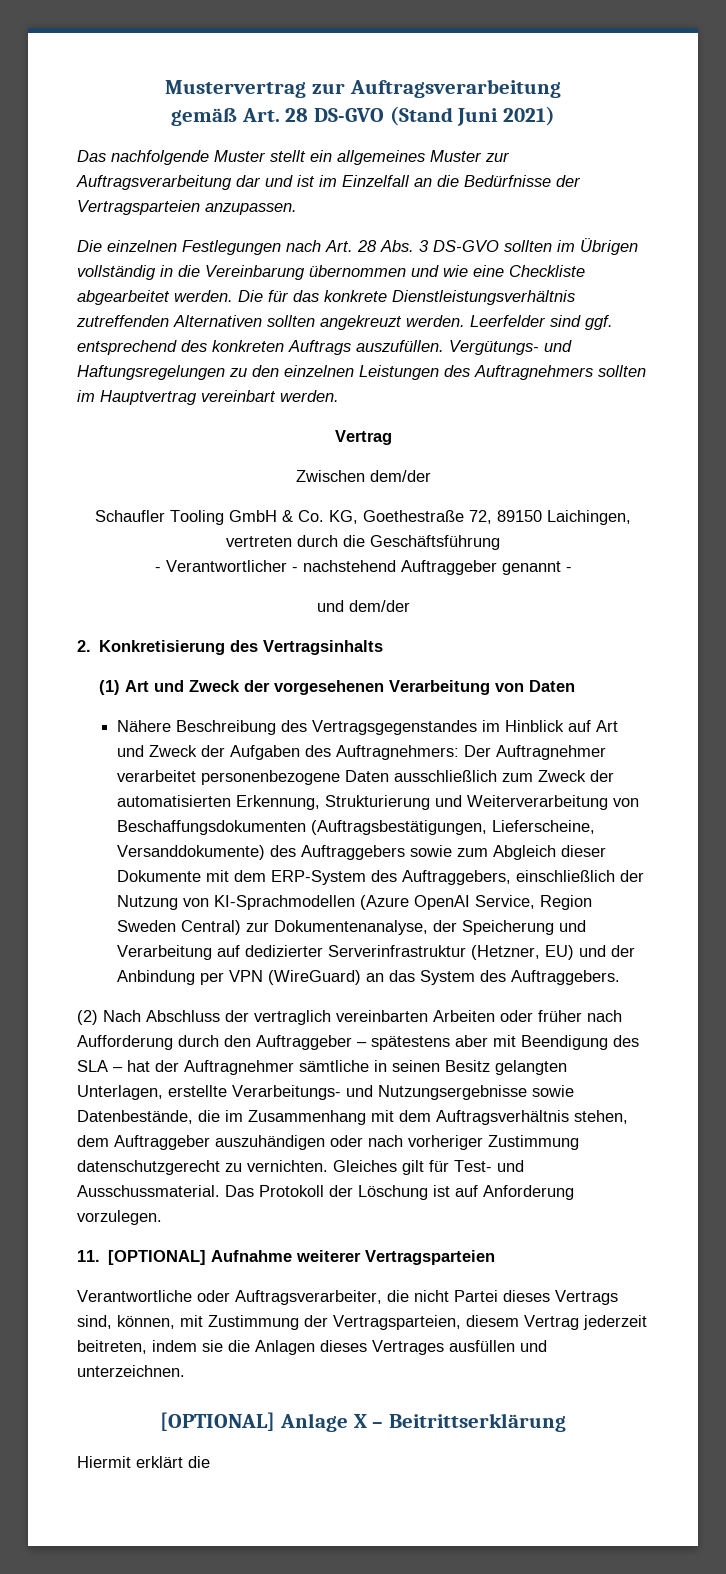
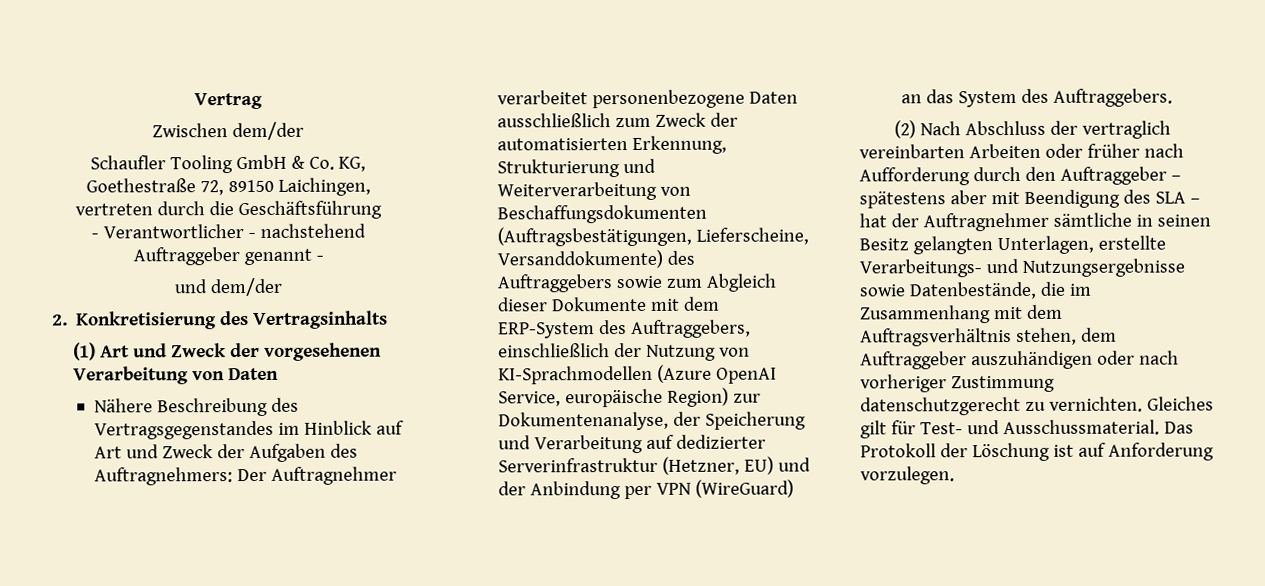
- Mustervertrag zur Auftragsverarbeitung
- gemäß Art. 28 DS-GVO (Stand Juni 2021)
- Das nachfolgende Muster stellt ein allgemeines Muster zur Auftragsverarbeitung dar und ist im Einzelfall an die Bedürfnisse der Vertragsparteien anzupassen.
- Die einzelnen Festlegungen nach Art. 28 Abs. 3 DS-GVO sollten im Übrigen vollständig in die Vereinbarung übernommen und wie eine Checkliste abgearbeitet werden. Die für das konkrete Dienstleistungsverhältnis zutreffenden Alternativen sollten angekreuzt werden. Leerfelder sind ggf. entsprechend des konkreten Auftrags auszufüllen. Vergütungs- und Haftungsregelungen zu den einzelnen Leistungen des Auftragnehmers sollten im Hauptvertrag vereinbart werden.
- Der Auftragnehmer verarbeitet personenbezogene Daten ausschließlich zum Zweck der automatisierten Erkennung, Strukturierung und Weiterverarbeitung von Beschaffungsdokumenten (Auftragsbestätigungen, Lieferscheine, Versanddokumente) des Auftraggebers sowie zum Abgleich dieser Dokumente mit dem ERP-System des Auftraggebers, einschließlich der Nutzung von KI-Sprachmodellen (Azure OpenAI Service, Region Sweden Central) zur Dokumentenanalyse, der Speicherung und Verarbeitung auf dedizierter Serverinfrastruktur (Hetzner, EU) und der Anbindung per VPN (WireGuard) an das System des Auftraggebers.
+ Der Auftragnehmer verarbeitet personenbezogene Daten ausschließlich zum Zweck der automatisierten Erkennung, Strukturierung und Weiterverarbeitung von Beschaffungsdokumenten (Auftragsbestätigungen, Lieferscheine, Versanddokumente) des Auftraggebers sowie zum Abgleich dieser Dokumente mit dem ERP-System des Auftraggebers, einschließlich der Nutzung von KI-Sprachmodellen (Azure OpenAI Service, europäische Region) zur Dokumentenanalyse, der Speicherung und Verarbeitung auf dedizierter Serverinfrastruktur (Hetzner, EU) und der Anbindung per VPN (WireGuard) an das System des Auftraggebers.
- 11. [OPTIONAL] Aufnahme weiterer Vertragsparteien
- Verantwortliche oder Auftragsverarbeiter, die nicht Partei dieses Vertrags sind, können, mit Zustimmung der Vertragsparteien, diesem Vertrag jederzeit beitreten, indem sie die Anlagen dieses Vertrages ausfüllen und unterzeichnen.
- [OPTIONAL] Anlage X – Beitrittserklärung
- Hiermit erklärt die

